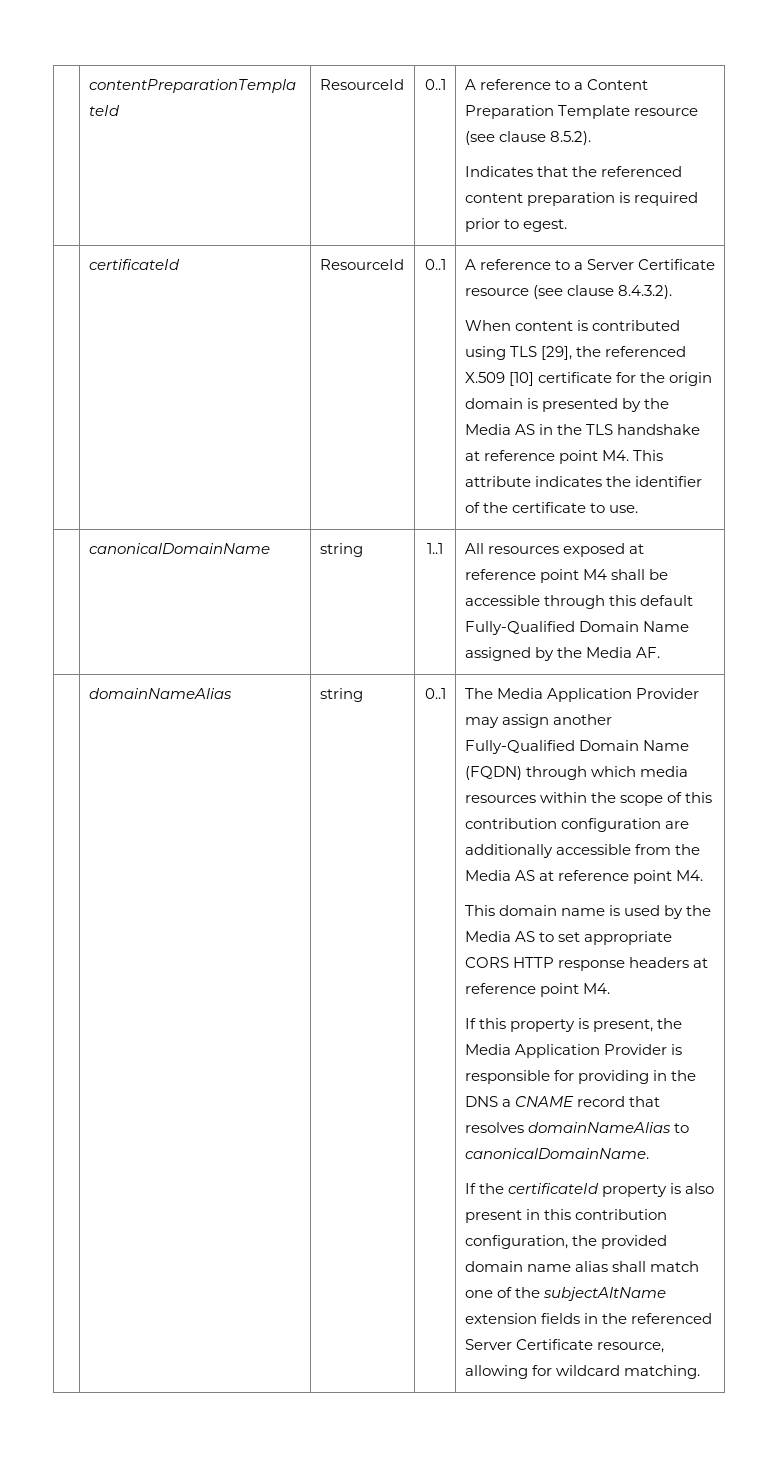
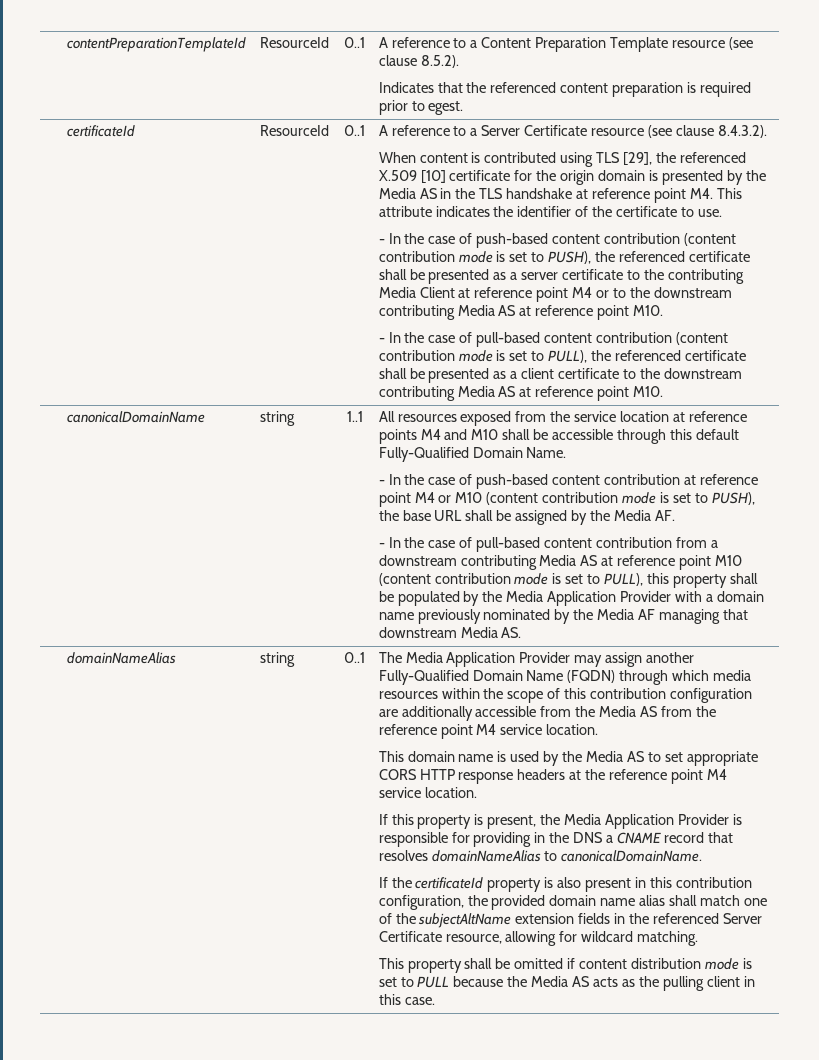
+ - In the case of push-based content contribution (content contribution mode is set to PUSH), the referenced certificate shall be presented as a server certificate to the contributing Media Client at reference point M4 or to the downstream contributing Media AS at reference point M10.
+ - In the case of pull-based content contribution (content contribution mode is set to PULL), the referenced certificate shall be presented as a client certificate to the downstream contributing Media AS at reference point M10.
- All resources exposed at reference point M4 shall be accessible through this default Fully-Qualified Domain Name assigned by the Media AF.
+ All resources exposed from the service location at reference points M4 and M10 shall be accessible through this default Fully-Qualified Domain Name.
+ - In the case of push-based content contribution at reference point M4 or M10 (content contribution mode is set to PUSH), the base URL shall be assigned by the Media AF.
+ - In the case of pull-based content contribution from a downstream contributing Media AS at reference point M10 (content contribution mode is set to PULL), this property shall be populated by the Media Application Provider with a domain name previously nominated by the Media AF managing that downstream Media AS.
- The Media Application Provider may assign another Fully-Qualified Domain Name (FQDN) through which media resources within the scope of this contribution configuration are additionally accessible from the Media AS at reference point M4.
+ The Media Application Provider may assign another Fully-Qualified Domain Name (FQDN) through which media resources within the scope of this contribution configuration are additionally accessible from the Media AS from the reference point M4 service location.
- This domain name is used by the Media AS to set appropriate CORS HTTP response headers at reference point M4.
+ This domain name is used by the Media AS to set appropriate CORS HTTP response headers at the reference point M4 service location.
+ This property shall be omitted if content distribution mode is set to PULL because the Media AS acts as the pulling client in this case.

